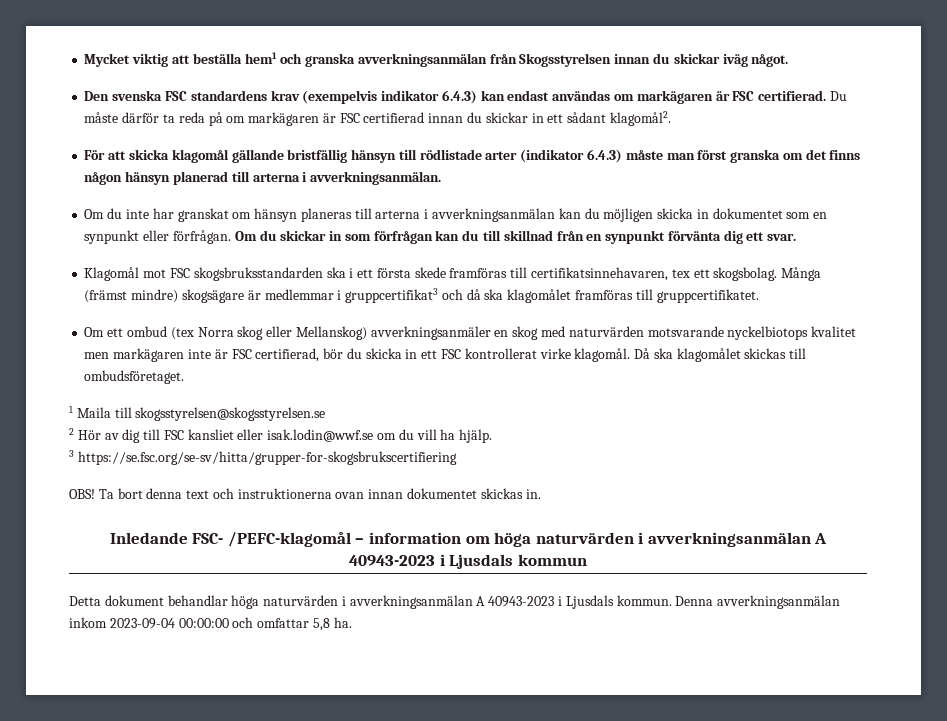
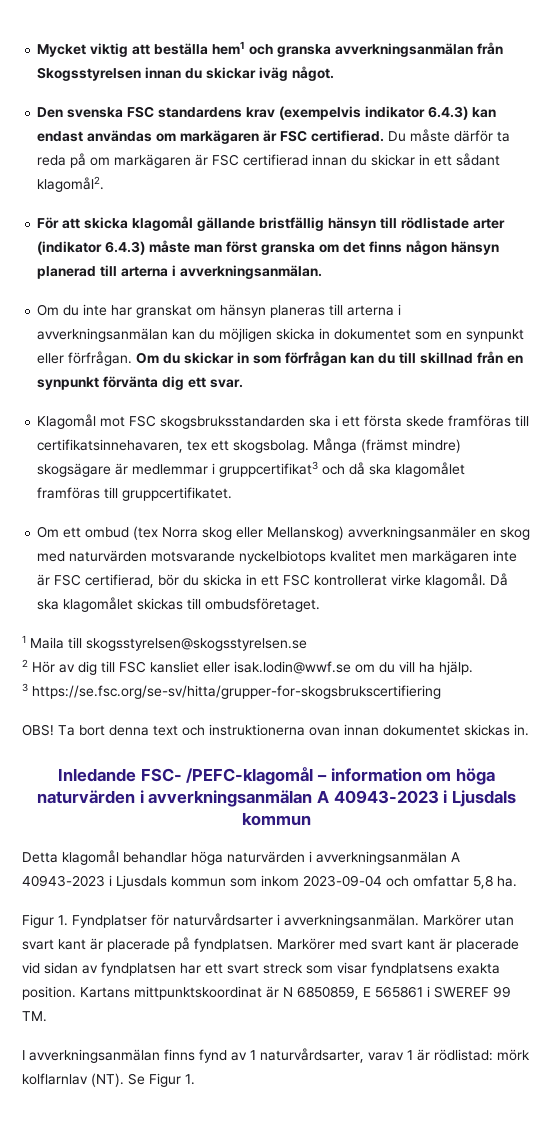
- Detta dokument behandlar höga naturvärden i avverkningsanmälan A 40943-2023 i Ljusdals kommun. Denna avverkningsanmälan inkom 2023-09-04 00:00:00 och omfattar 5,8 ha.
+ Detta klagomål behandlar höga naturvärden i avverkningsanmälan A 40943-2023 i Ljusdals kommun som inkom 2023-09-04 och omfattar 5,8 ha.
+ Figur 1. Fyndplatser för naturvårdsarter i avverkningsanmälan. Markörer utan svart kant är placerade på fyndplatsen. Markörer med svart kant är placerade vid sidan av fyndplatsen har ett svart streck som visar fyndplatsens exakta position. Kartans mittpunktskoordinat är N 6850859, E 565861 i SWEREF 99 TM.
+ I avverkningsanmälan finns fynd av 1 naturvårdsarter, varav 1 är rödlistad: mörk kolflarnlav (NT). Se Figur 1.

